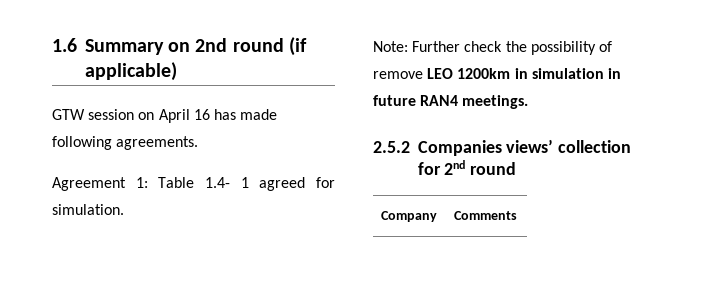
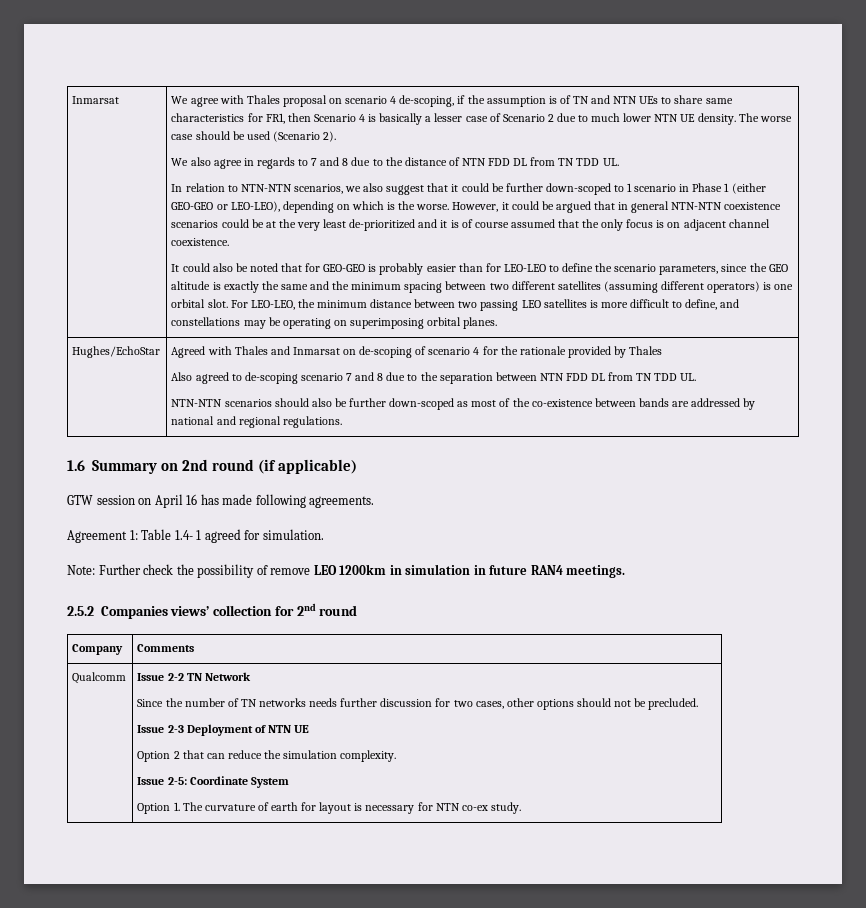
+ Inmarsat | We agree with Thales proposal on scenario 4 de-scoping, if the assumption is of TN and NTN UEs to share same characteristics for FR1, then Scenario 4 is basically a lesser case of Scenario 2 due to much lower NTN UE density. The worse case should be used (Scenario 2).
+ We also agree in regards to 7 and 8 due to the distance of NTN FDD DL from TN TDD UL.
+ In relation to NTN-NTN scenarios, we also suggest that it could be further down-scoped to 1 scenario in Phase 1 (either GEO-GEO or LEO-LEO), depending on which is the worse. However, it could be argued that in general NTN-NTN coexistence scenarios could be at the very least de-prioritized and it is of course assumed that the only focus is on adjacent channel coexistence.
+ It could also be noted that for GEO-GEO is probably easier than for LEO-LEO to define the scenario parameters, since the GEO altitude is exactly the same and the minimum spacing between two different satellites (assuming different operators) is one orbital slot. For LEO-LEO, the minimum distance between two passing LEO satellites is more difficult to define, and constellations may be operating on superimposing orbital planes.
+ Hughes/EchoStar | Agreed with Thales and Inmarsat on de-scoping of scenario 4 for the rationale provided by Thales
+ Also agreed to de-scoping scenario 7 and 8 due to the separation between NTN FDD DL from TN TDD UL.
+ NTN-NTN scenarios should also be further down-scoped as most of the co-existence between bands are addressed by national and regional regulations.
+ Qualcomm | Issue 2-2 TN Network
+ Since the number of TN networks needs further discussion for two cases, other options should not be precluded.
+ Issue 2-3 Deployment of NTN UE
+ Option 2 that can reduce the simulation complexity.
+ Issue 2-5: Coordinate System
+ Option 1. The curvature of earth for layout is necessary for NTN co-ex study.

